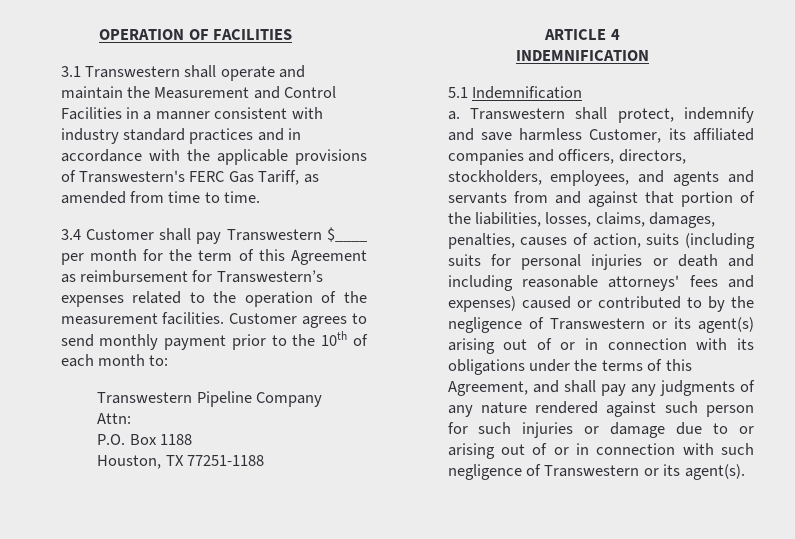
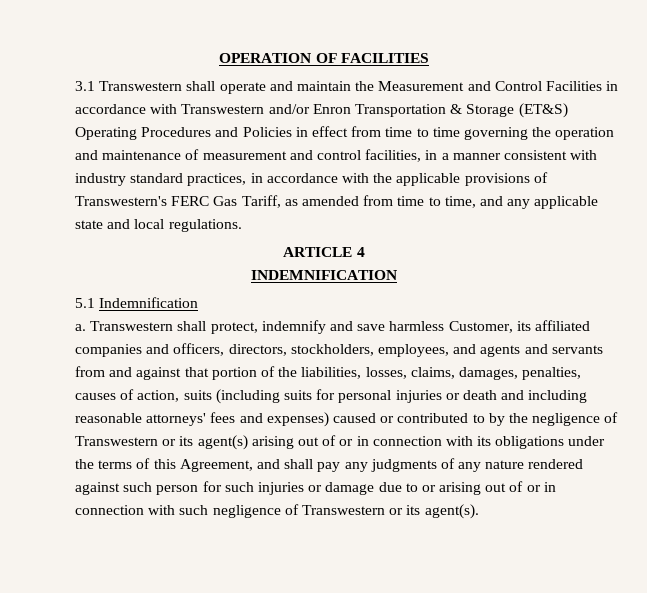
- 3.1 Transwestern shall operate and maintain the Measurement and Control Facilities in a manner consistent with industry standard practices and in accordance with the applicable provisions of Transwestern's FERC Gas Tariff, as amended from time to time.
- 3.4 Customer shall pay Transwestern $____ per month for the term of this Agreement as reimbursement for Transwestern’s expenses related to the operation of the measurement facilities. Customer agrees to send monthly payment prior to the 10th of each month to:
- Transwestern Pipeline Company
- Attn:
- P.O. Box 1188
- Houston, TX 77251-1188
+ 3.1 Transwestern shall operate and maintain the Measurement and Control Facilities in accordance with Transwestern and/or Enron Transportation & Storage (ET&S) Operating Procedures and Policies in effect from time to time governing the operation and maintenance of measurement and control facilities, in a manner consistent with industry standard practices, in accordance with the applicable provisions of Transwestern's FERC Gas Tariff, as amended from time to time, and any applicable state and local regulations.

